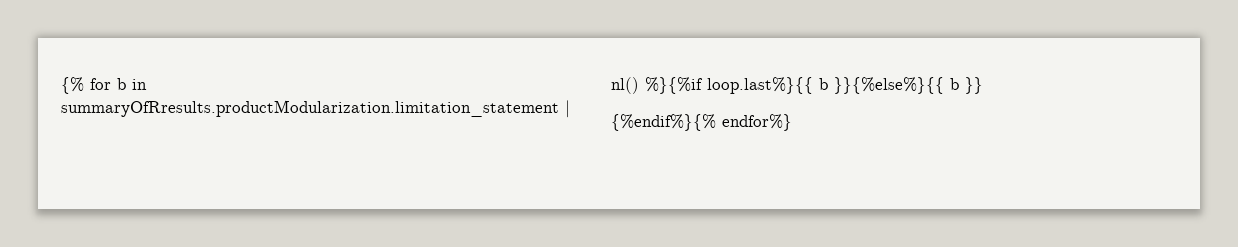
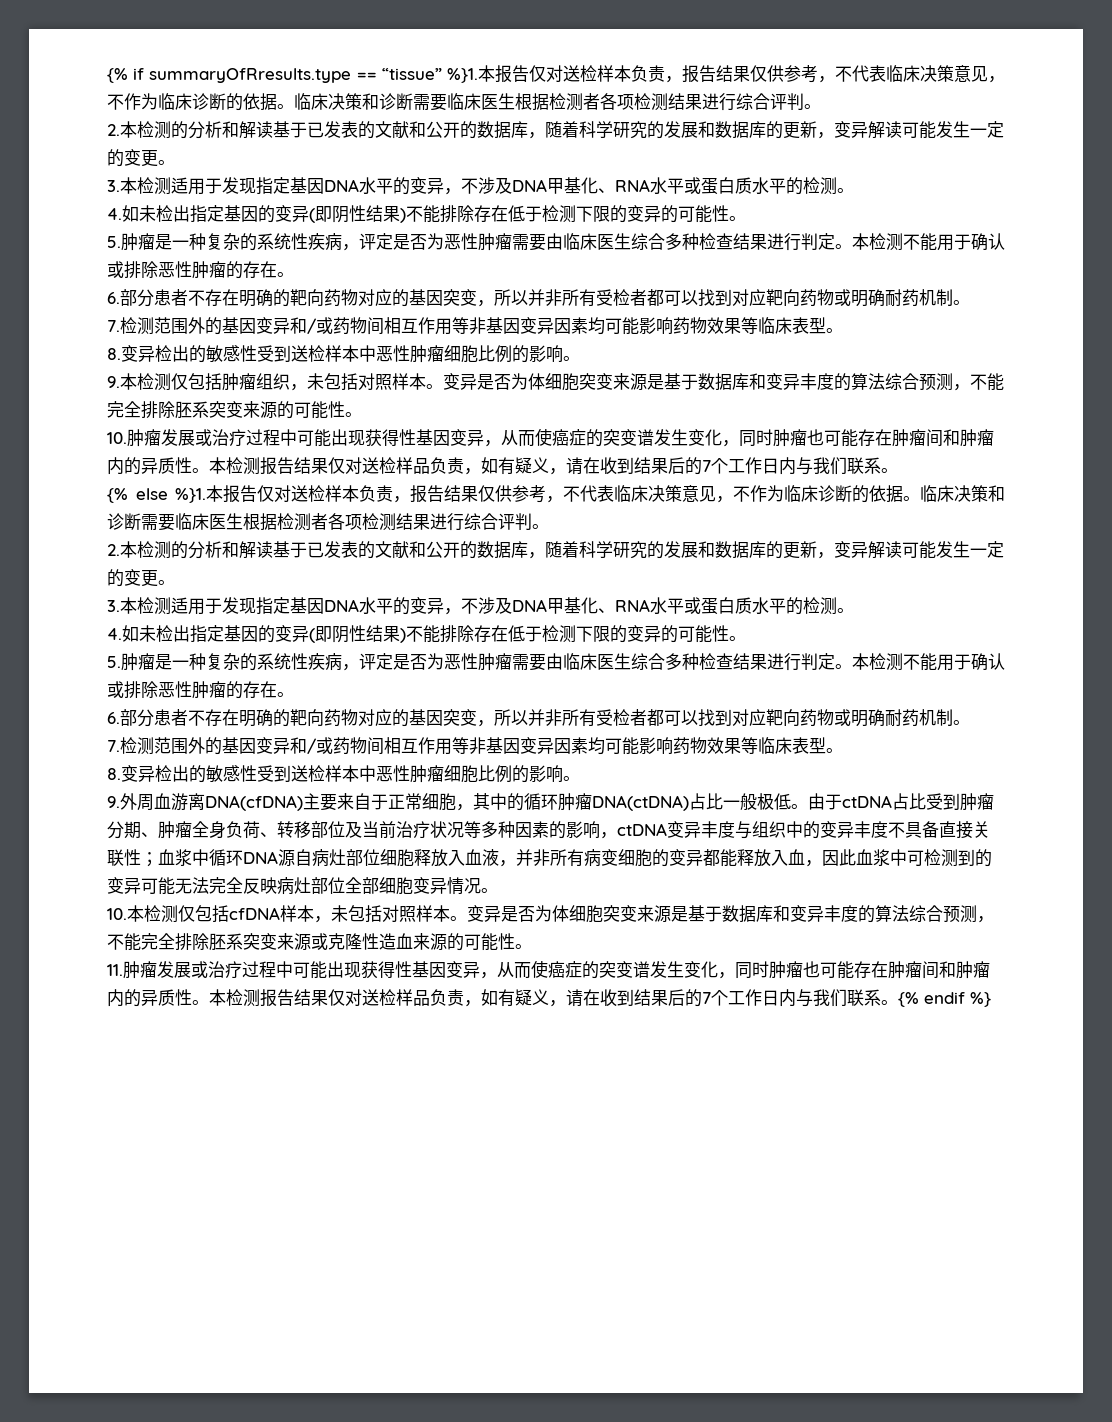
- {% for b in summaryOfRresults.productModularization.limitation_statement | nl() %}{%if loop.last%}{{ b }}{%else%}{{ b }}
- {%endif%}{% endfor%}
+ {% if summaryOfRresults.type == “tissue” %}1.本报告仅对送检样本负责，报告结果仅供参考，不代表临床决策意见，不作为临床诊断的依据。临床决策和诊断需要临床医生根据检测者各项检测结果进行综合评判。
+ 2.本检测的分析和解读基于已发表的文献和公开的数据库，随着科学研究的发展和数据库的更新，变异解读可能发生一定的变更。
+ 3.本检测适用于发现指定基因DNA水平的变异，不涉及DNA甲基化、RNA水平或蛋白质水平的检测。
+ 4.如未检出指定基因的变异(即阴性结果)不能排除存在低于检测下限的变异的可能性。
+ 5.肿瘤是一种复杂的系统性疾病，评定是否为恶性肿瘤需要由临床医生综合多种检查结果进行判定。本检测不能用于确认或排除恶性肿瘤的存在。
+ 6.部分患者不存在明确的靶向药物对应的基因突变，所以并非所有受检者都可以找到对应靶向药物或明确耐药机制。
+ 7.检测范围外的基因变异和/或药物间相互作用等非基因变异因素均可能影响药物效果等临床表型。
+ 8.变异检出的敏感性受到送检样本中恶性肿瘤细胞比例的影响。
+ 9.本检测仅包括肿瘤组织，未包括对照样本。变异是否为体细胞突变来源是基于数据库和变异丰度的算法综合预测，不能完全排除胚系突变来源的可能性。
+ 10.肿瘤发展或治疗过程中可能出现获得性基因变异，从而使癌症的突变谱发生变化，同时肿瘤也可能存在肿瘤间和肿瘤内的异质性。本检测报告结果仅对送检样品负责，如有疑义，请在收到结果后的7个工作日内与我们联系。
+ {% else %}1.本报告仅对送检样本负责，报告结果仅供参考，不代表临床决策意见，不作为临床诊断的依据。临床决策和诊断需要临床医生根据检测者各项检测结果进行综合评判。
+ 2.本检测的分析和解读基于已发表的文献和公开的数据库，随着科学研究的发展和数据库的更新，变异解读可能发生一定的变更。
+ 3.本检测适用于发现指定基因DNA水平的变异，不涉及DNA甲基化、RNA水平或蛋白质水平的检测。
+ 4.如未检出指定基因的变异(即阴性结果)不能排除存在低于检测下限的变异的可能性。
+ 5.肿瘤是一种复杂的系统性疾病，评定是否为恶性肿瘤需要由临床医生综合多种检查结果进行判定。本检测不能用于确认或排除恶性肿瘤的存在。
+ 6.部分患者不存在明确的靶向药物对应的基因突变，所以并非所有受检者都可以找到对应靶向药物或明确耐药机制。
+ 7.检测范围外的基因变异和/或药物间相互作用等非基因变异因素均可能影响药物效果等临床表型。
+ 8.变异检出的敏感性受到送检样本中恶性肿瘤细胞比例的影响。
+ 9.外周血游离DNA(cfDNA)主要来自于正常细胞，其中的循环肿瘤DNA(ctDNA)占比一般极低。由于ctDNA占比受到肿瘤分期、肿瘤全身负荷、转移部位及当前治疗状况等多种因素的影响，ctDNA变异丰度与组织中的变异丰度不具备直接关联性；血浆中循环DNA源自病灶部位细胞释放入血液，并非所有病变细胞的变异都能释放入血，因此血浆中可检测到的变异可能无法完全反映病灶部位全部细胞变异情况。
+ 10.本检测仅包括cfDNA样本，未包括对照样本。变异是否为体细胞突变来源是基于数据库和变异丰度的算法综合预测，不能完全排除胚系突变来源或克隆性造血来源的可能性。
+ 11.肿瘤发展或治疗过程中可能出现获得性基因变异，从而使癌症的突变谱发生变化，同时肿瘤也可能存在肿瘤间和肿瘤内的异质性。本检测报告结果仅对送检样品负责，如有疑义，请在收到结果后的7个工作日内与我们联系。{% endif %}

